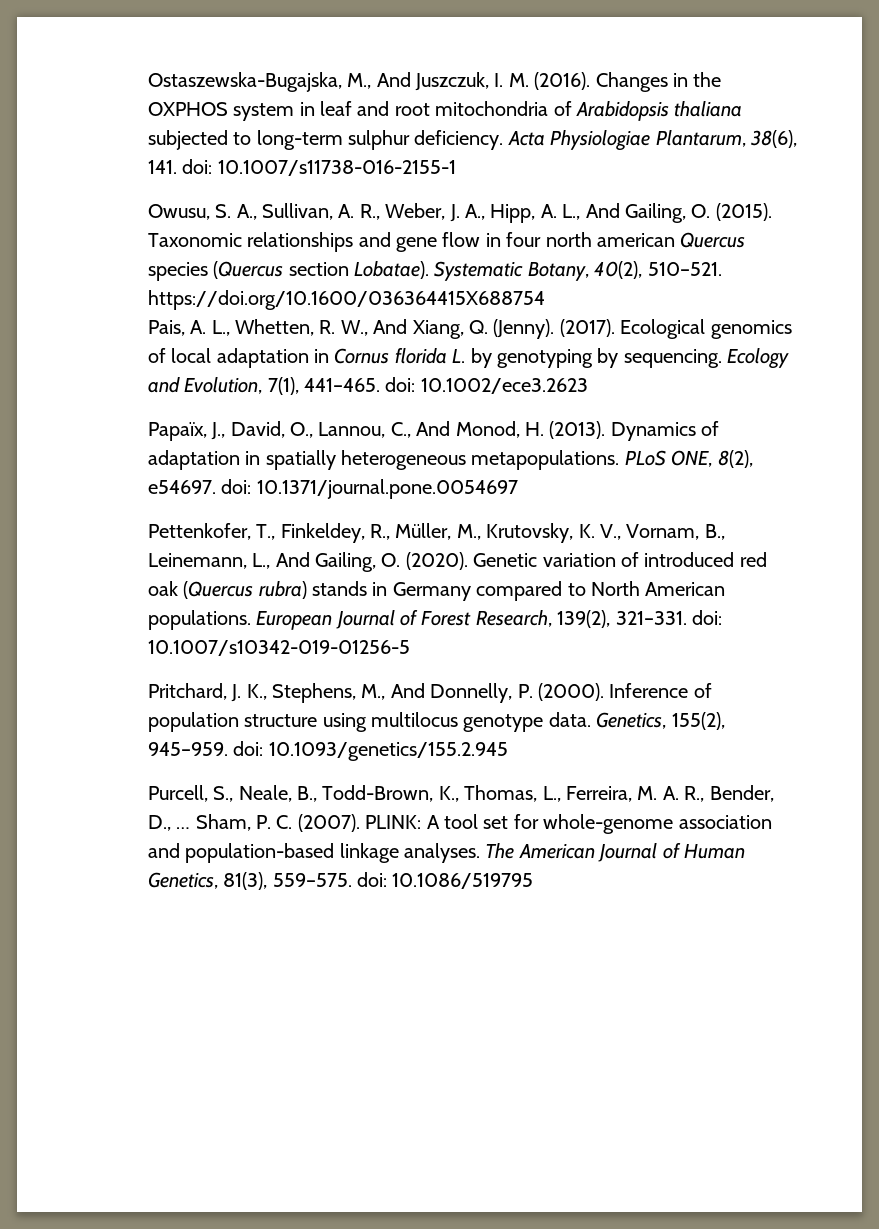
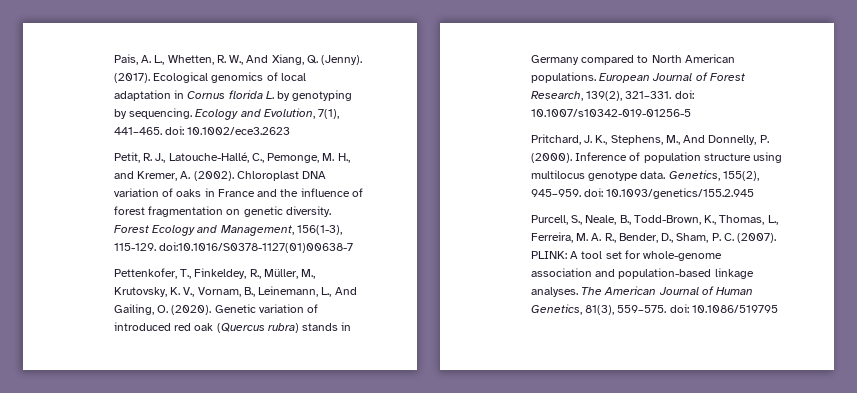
- Ostaszewska-Bugajska, M., And Juszczuk, I. M. (2016). Changes in the OXPHOS system in leaf and root mitochondria of Arabidopsis thaliana subjected to long-term sulphur deficiency. Acta Physiologiae Plantarum, 38(6), 141. doi: 10.1007/s11738-016-2155-1
- Owusu, S. A., Sullivan, A. R., Weber, J. A., Hipp, A. L., And Gailing, O. (2015). Taxonomic relationships and gene flow in four north american Quercus species (Quercus section Lobatae). Systematic Botany, 40(2), 510–521. https://doi.org/10.1600/036364415X688754
- Papaïx, J., David, O., Lannou, C., And Monod, H. (2013). Dynamics of adaptation in spatially heterogeneous metapopulations. PLoS ONE, 8(2), e54697. doi: 10.1371/journal.pone.0054697
+ Petit, R. J., Latouche-Hallé, C., Pemonge, M. H., and Kremer, A. (2002). Chloroplast DNA variation of oaks in France and the influence of forest fragmentation on genetic diversity. Forest Ecology and Management, 156(1-3), 115-129. doi:10.1016/S0378-1127(01)00638-7
- Purcell, S., Neale, B., Todd-Brown, K., Thomas, L., Ferreira, M. A. R., Bender, D., … Sham, P. C. (2007).
+ Purcell, S., Neale, B., Todd-Brown, K., Thomas, L., Ferreira, M. A. R., Bender, D., Sham, P. C. (2007).

